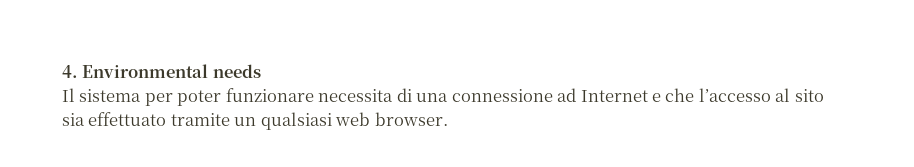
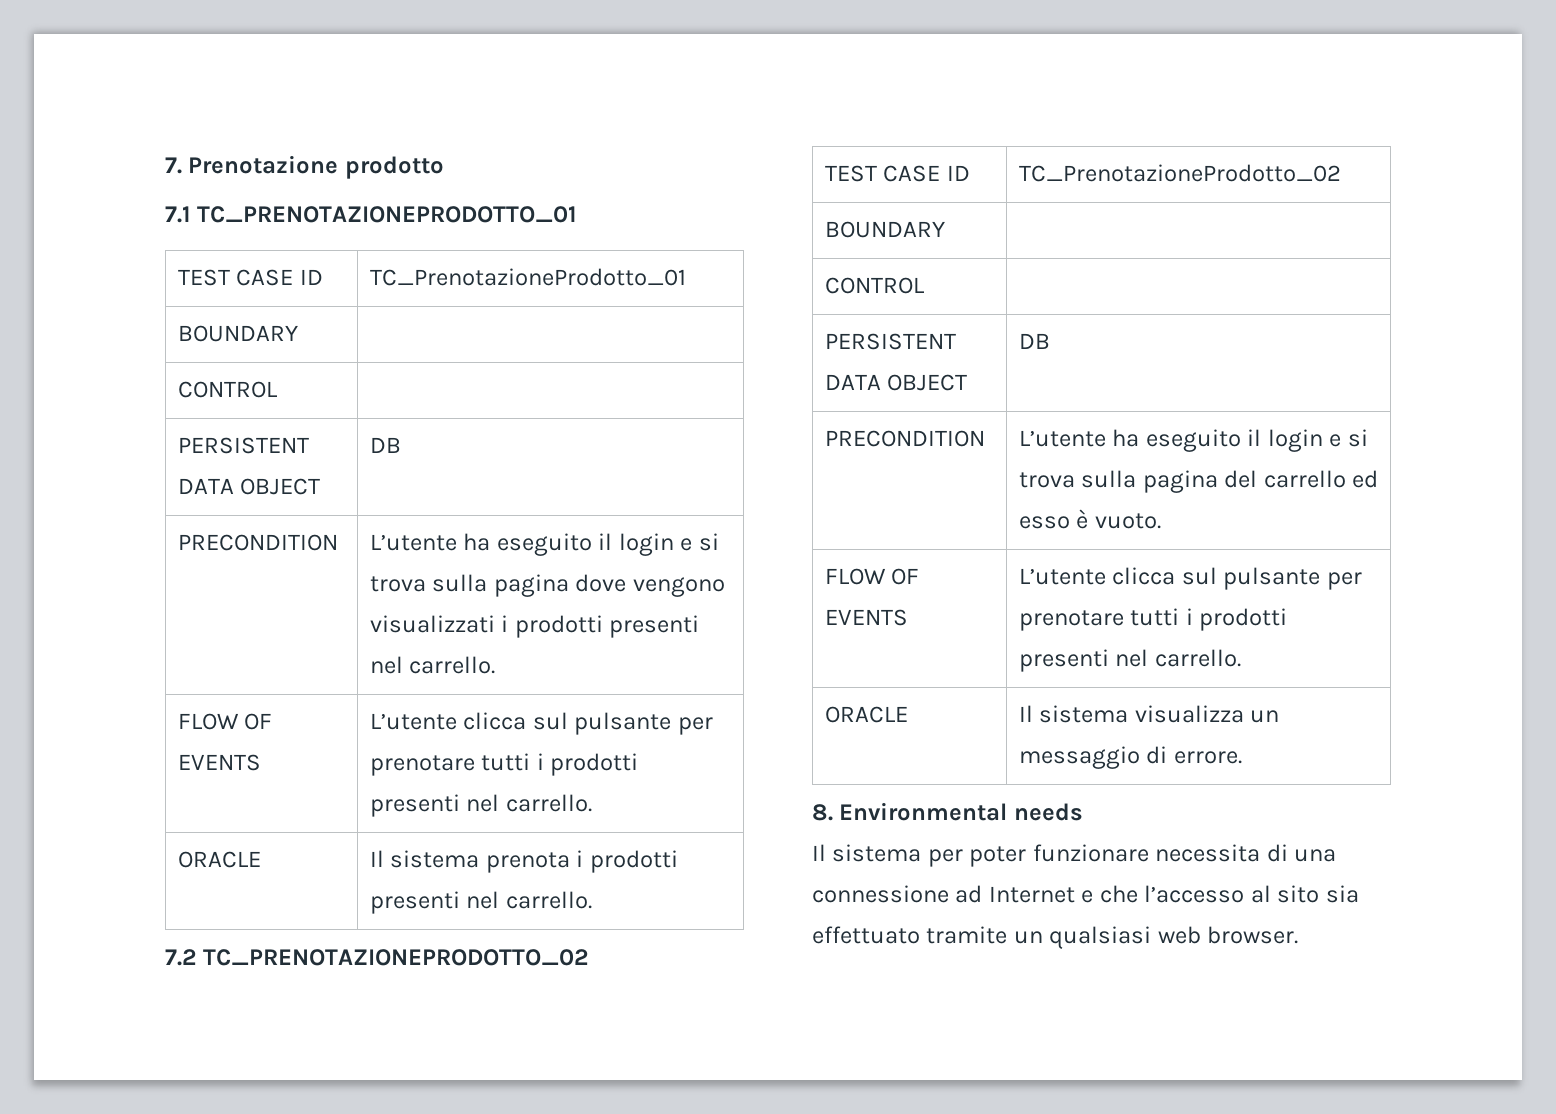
- 4. Environmental needs
+ 7. Prenotazione prodotto
+ 7.1 TC_PRENOTAZIONEPRODOTTO_01
+ TEST CASE ID | TC_PrenotazioneProdotto_01
+ BOUNDARY |
+ CONTROL |
+ PERSISTENT DATA OBJECT | DB
+ PRECONDITION | L’utente ha eseguito il login e si trova sulla pagina dove vengono visualizzati i prodotti presenti nel carrello.
+ FLOW OF EVENTS | L’utente clicca sul pulsante per prenotare tutti i prodotti presenti nel carrello.
+ ORACLE | Il sistema prenota i prodotti presenti nel carrello.
+ 7.2 TC_PRENOTAZIONEPRODOTTO_02
+ TEST CASE ID | TC_PrenotazioneProdotto_02
+ BOUNDARY |
+ CONTROL |
+ PERSISTENT DATA OBJECT | DB
+ PRECONDITION | L’utente ha eseguito il login e si trova sulla pagina del carrello ed esso è vuoto.
+ FLOW OF EVENTS | L’utente clicca sul pulsante per prenotare tutti i prodotti presenti nel carrello.
+ ORACLE | Il sistema visualizza un messaggio di errore.
+ 8. Environmental needs

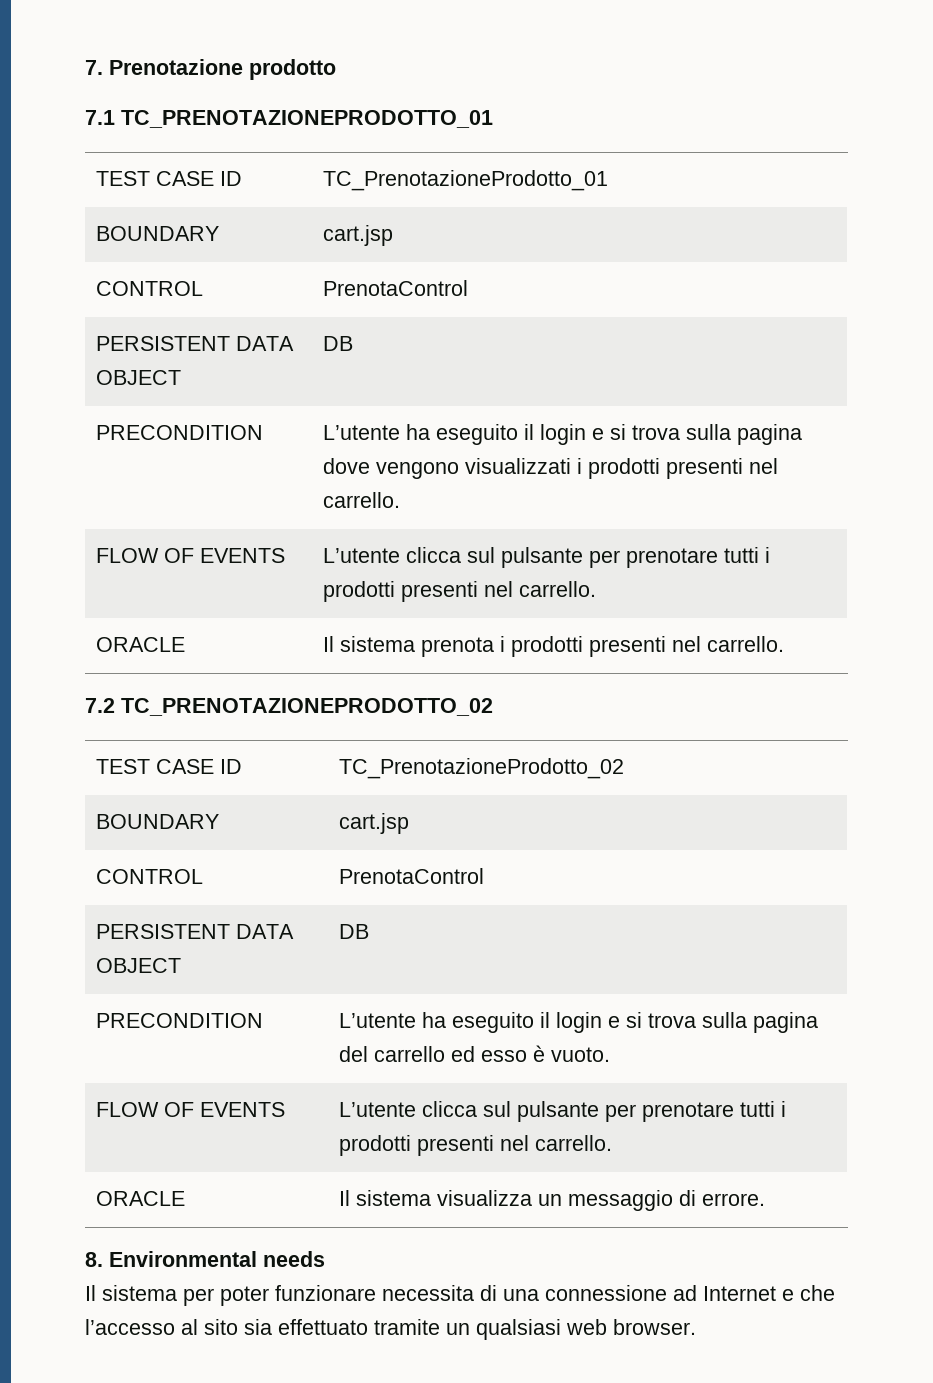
  TEST CASE ID | TC_PrenotazioneProdotto_01
- BOUNDARY |
- CONTROL |
+ BOUNDARY | cart.jsp
+ CONTROL | PrenotaControl
  TEST CASE ID | TC_PrenotazioneProdotto_02
- BOUNDARY |
- CONTROL |
+ BOUNDARY | cart.jsp
+ CONTROL | PrenotaControl

